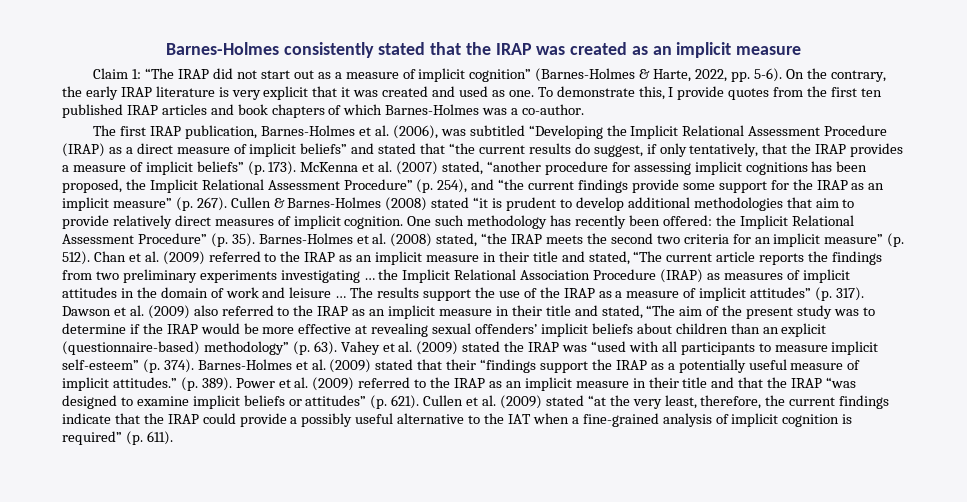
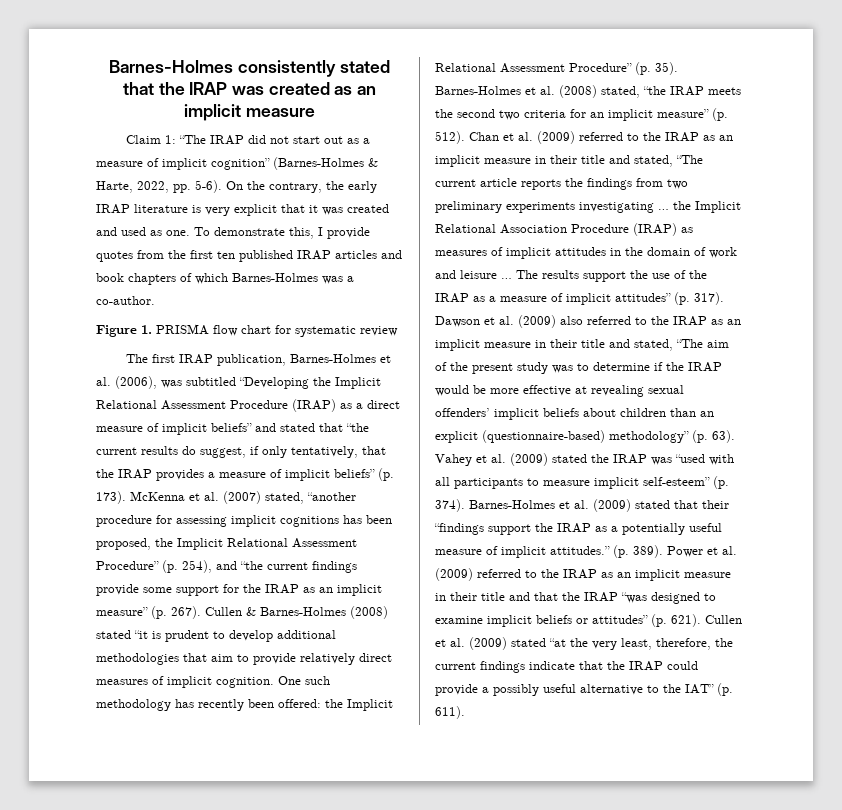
+ Figure 1. PRISMA flow chart for systematic review
- Cullen et al. (2009) stated “at the very least, therefore, the current findings indicate that the IRAP could provide a possibly useful alternative to the IAT when a fine-grained analysis of implicit cognition is required” (p. 611).
+ Cullen et al. (2009) stated “at the very least, therefore, the current findings indicate that the IRAP could provide a possibly useful alternative to the IAT” (p. 611).

